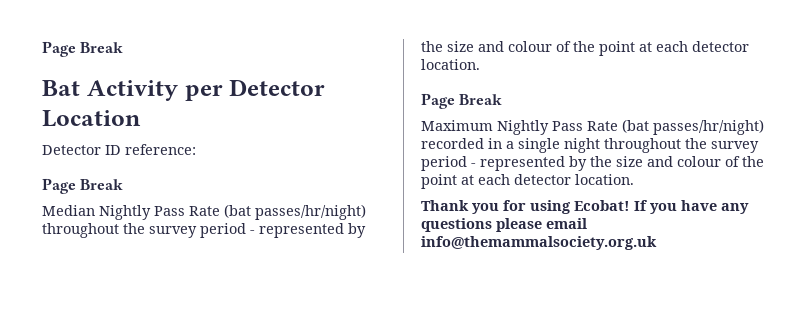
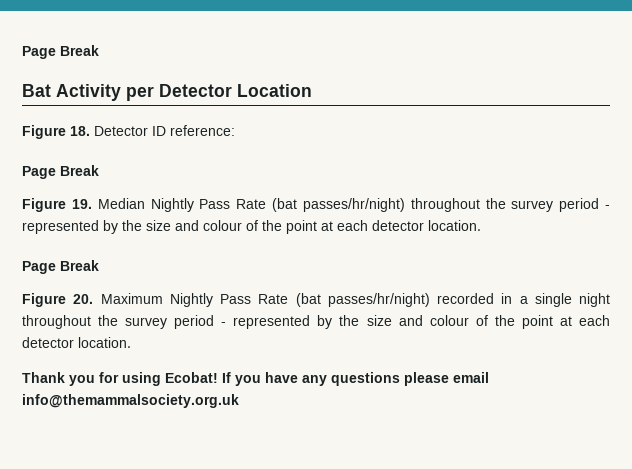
- Detector ID reference:
+ Figure 18. Detector ID reference:
- Median Nightly Pass Rate (bat passes/hr/night) throughout the survey period - represented by the size and colour of the point at each detector location.
+ Figure 19. Median Nightly Pass Rate (bat passes/hr/night) throughout the survey period - represented by the size and colour of the point at each detector location.
- Maximum Nightly Pass Rate (bat passes/hr/night) recorded in a single night throughout the survey period - represented by the size and colour of the point at each detector location.
+ Figure 20. Maximum Nightly Pass Rate (bat passes/hr/night) recorded in a single night throughout the survey period - represented by the size and colour of the point at each detector location.

